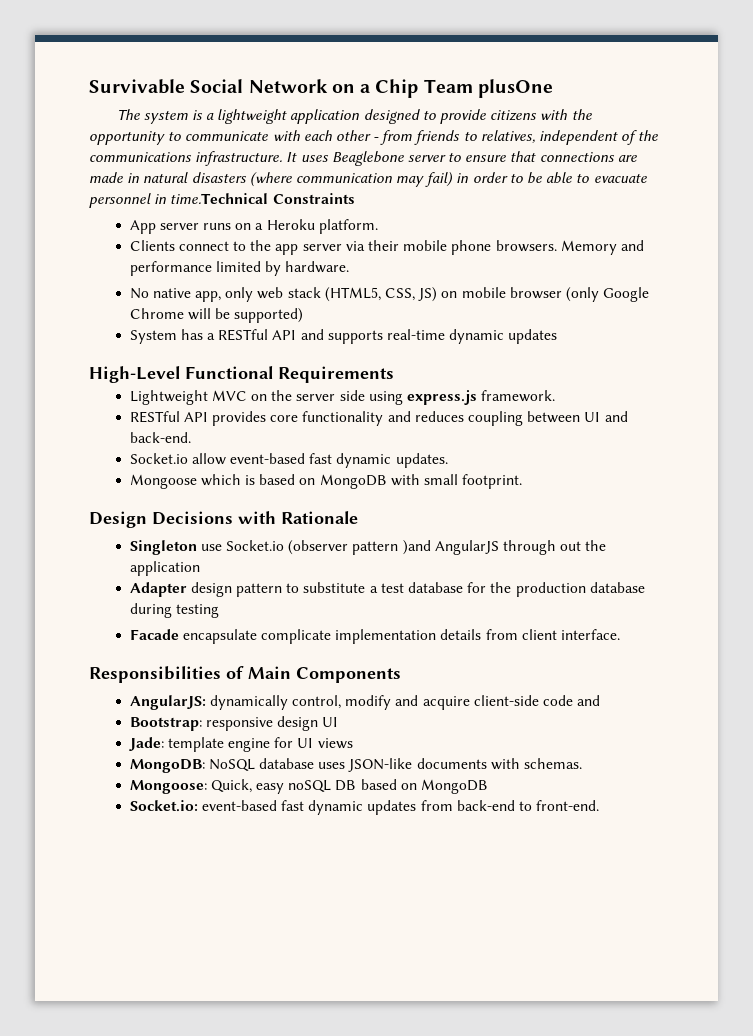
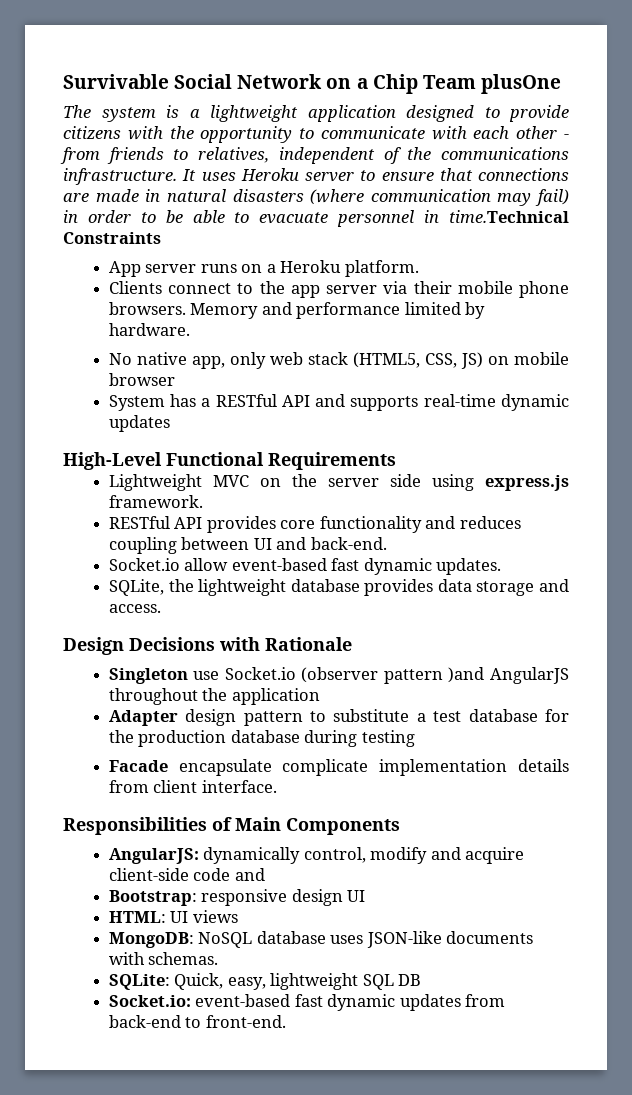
- It uses Beaglebone server to ensure that connections are made in natural disasters (where communication may fail) in order to be able to evacuate personnel in time.Technical Constraints
+ It uses Heroku server to ensure that connections are made in natural disasters (where communication may fail) in order to be able to evacuate personnel in time.Technical Constraints
- No native app, only web stack (HTML5, CSS, JS) on mobile browser (only Google Chrome will be supported)
+ No native app, only web stack (HTML5, CSS, JS) on mobile browser
- Mongoose which is based on MongoDB with small footprint.
+ SQLite, the lightweight database provides data storage and access.
- Singleton use Socket.io (observer pattern )and AngularJS through out the application
+ Singleton use Socket.io (observer pattern )and AngularJS throughout the application
- Jade: template engine for UI views
+ HTML: UI views
- Mongoose: Quick, easy noSQL DB based on MongoDB
+ SQLite: Quick, easy, lightweight SQL DB

